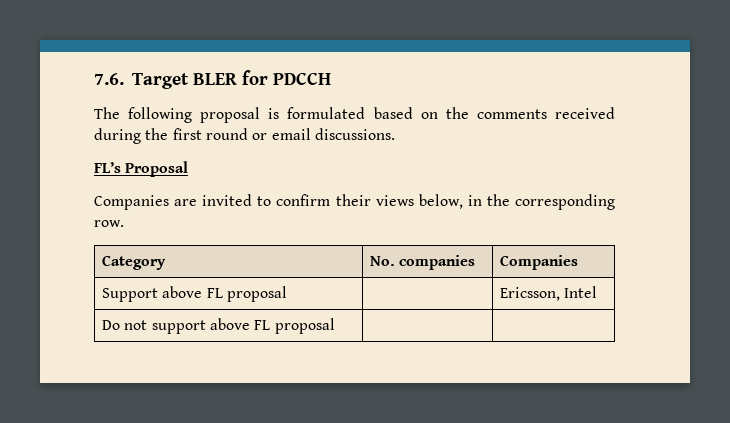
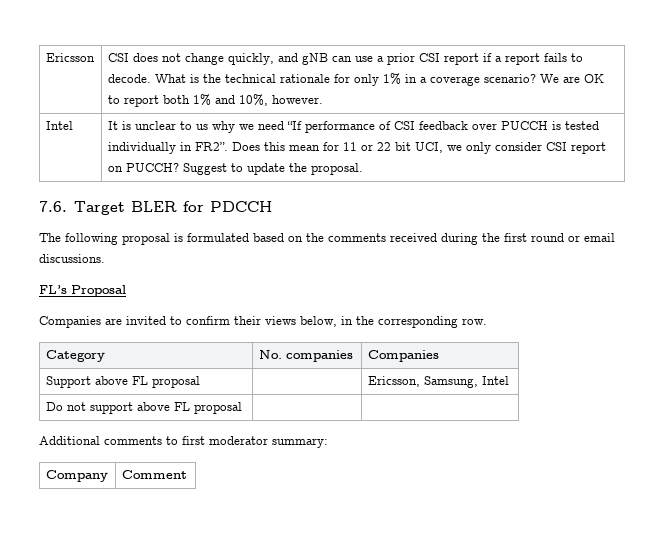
+ Ericsson | CSI does not change quickly, and gNB can use a prior CSI report if a report fails to decode. What is the technical rationale for only 1% in a coverage scenario? We are OK to report both 1% and 10%, however.
+ Intel | It is unclear to us why we need “If performance of CSI feedback over PUCCH is tested individually in FR2”. Does this mean for 11 or 22 bit UCI, we only consider CSI report on PUCCH? Suggest to update the proposal.
- Support above FL proposal | | Ericsson, Intel
+ Support above FL proposal | | Ericsson, Samsung, Intel
+ Additional comments to first moderator summary:
+ Company | Comment

